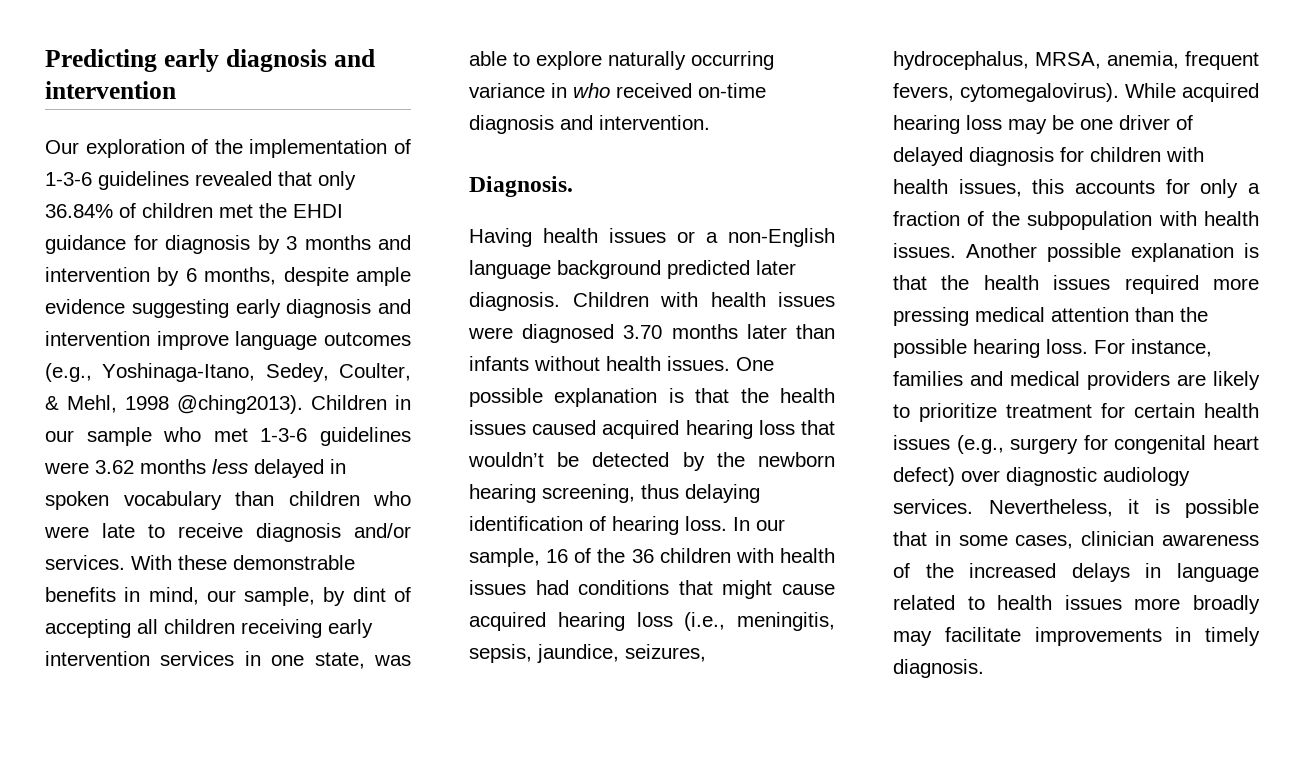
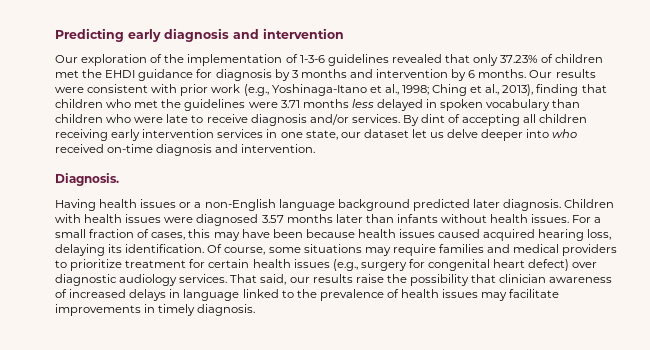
- Our exploration of the implementation of 1-3-6 guidelines revealed that only 36.84% of children met the EHDI guidance for diagnosis by 3 months and intervention by 6 months, despite ample evidence suggesting early diagnosis and intervention improve language outcomes (e.g., Yoshinaga-Itano, Sedey, Coulter, & Mehl, 1998 @ching2013). Children in our sample who met 1-3-6 guidelines were 3.62 months less delayed in spoken vocabulary than children who were late to receive diagnosis and/or services.
+ Our exploration of the implementation of 1-3-6 guidelines revealed that only 37.23% of children met the EHDI guidance for diagnosis by 3 months and intervention by 6 months. Our results were consistent with prior work (e.g., Yoshinaga-Itano et al., 1998; Ching et al., 2013), finding that children who met the guidelines were 3.71 months less delayed in spoken vocabulary than children who were late to receive diagnosis and/or services.
- With these demonstrable benefits in mind, our sample, by dint of accepting all children receiving early intervention services in one state, was able to explore naturally occurring variance in who received on-time diagnosis and intervention.
+ By dint of accepting all children receiving early intervention services in one state, our dataset let us delve deeper into who received on-time diagnosis and intervention.
- Children with health issues were diagnosed 3.70 months later than infants without health issues.
+ Children with health issues were diagnosed 3.57 months later than infants without health issues.
- One possible explanation is that the health issues caused acquired hearing loss that wouldn’t be detected by the newborn hearing screening, thus delaying identification of hearing loss. In our sample, 16 of the 36 children with health issues had conditions that might cause acquired hearing loss (i.e., meningitis, sepsis, jaundice, seizures, hydrocephalus, MRSA, anemia, frequent fevers, cytomegalovirus). While acquired hearing loss may be one driver of delayed diagnosis for children with health issues, this accounts for only a fraction of the subpopulation with health issues. Another possible explanation is that the health issues required more pressing medical attention than the possible hearing loss. For instance, families and medical providers are likely to prioritize treatment for certain health issues (e.g., surgery for congenital heart defect) over diagnostic audiology services.
+ For a small fraction of cases, this may have been because health issues caused acquired hearing loss, delaying its identification. Of course, some situations may require families and medical providers to prioritize treatment for certain health issues (e.g., surgery for congenital heart defect) over diagnostic audiology services.
- Nevertheless, it is possible that in some cases, clinician awareness of the increased delays in language related to health issues more broadly may facilitate improvements in timely diagnosis.
+ That said, our results raise the possibility that clinician awareness of increased delays in language linked to the prevalence of health issues may facilitate improvements in timely diagnosis.

